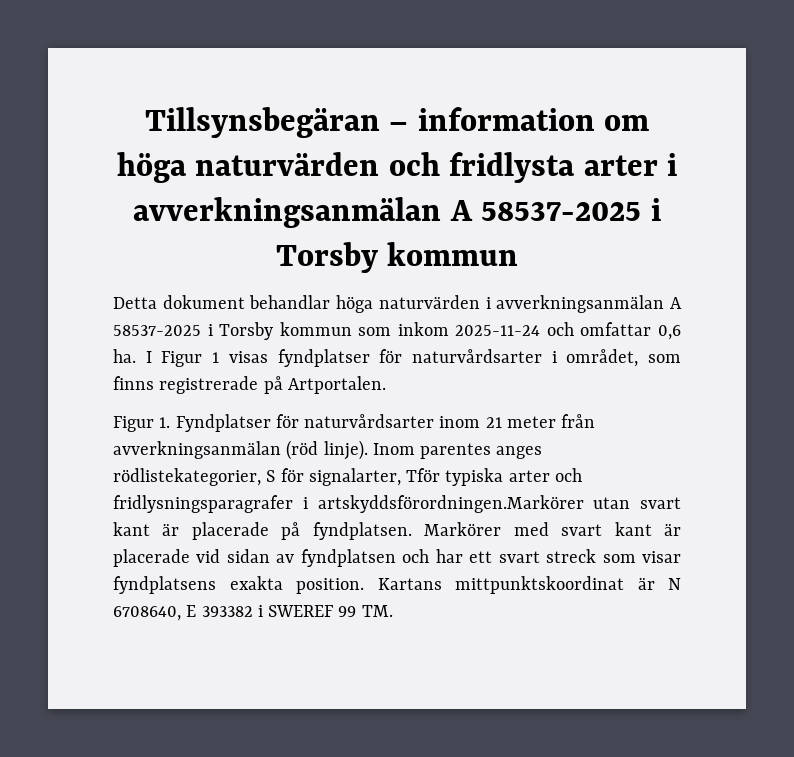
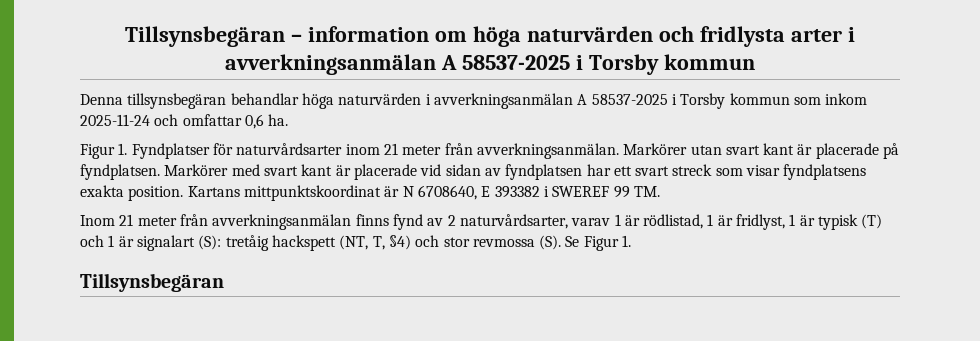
- Detta dokument behandlar höga naturvärden i avverkningsanmälan A 58537-2025 i Torsby kommun som inkom 2025-11-24 och omfattar 0,6 ha. I Figur 1 visas fyndplatser för naturvårdsarter i området, som finns registrerade på Artportalen.
+ Denna tillsynsbegäran behandlar höga naturvärden i avverkningsanmälan A 58537-2025 i Torsby kommun som inkom 2025-11-24 och omfattar 0,6 ha.
- Figur 1. Fyndplatser för naturvårdsarter inom 21 meter från avverkningsanmälan (röd linje). Inom parentes anges rödlistekategorier, S för signalarter, Tför typiska arter och fridlysningsparagrafer i artskyddsförordningen.Markörer utan svart kant är placerade på fyndplatsen.
+ Figur 1. Fyndplatser för naturvårdsarter inom 21 meter från avverkningsanmälan. Markörer utan svart kant är placerade på fyndplatsen.
- Markörer med svart kant är placerade vid sidan av fyndplatsen och har ett svart streck som visar fyndplatsens exakta position.
+ Markörer med svart kant är placerade vid sidan av fyndplatsen har ett svart streck som visar fyndplatsens exakta position.
+ Inom 21 meter från avverkningsanmälan finns fynd av 2 naturvårdsarter, varav 1 är rödlistad, 1 är fridlyst, 1 är typisk (T) och 1 är signalart (S): tretåig hackspett (NT, T, §4) och stor revmossa (S). Se Figur 1.
+ Tillsynsbegäran

